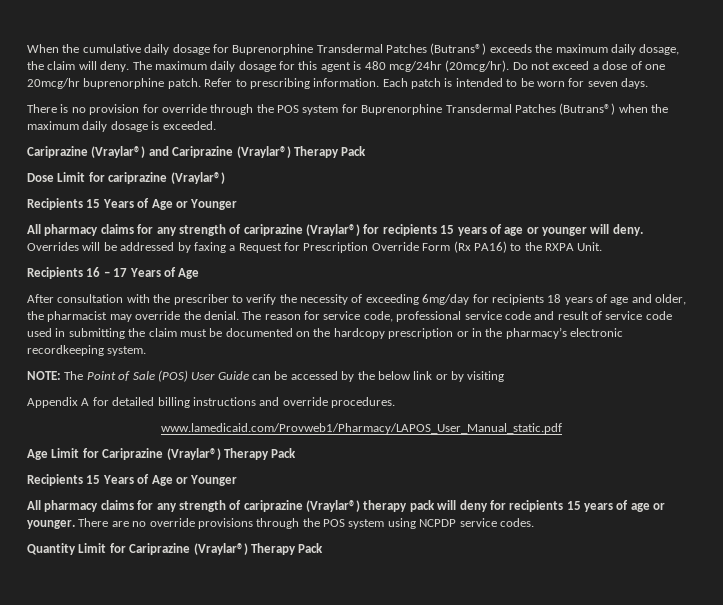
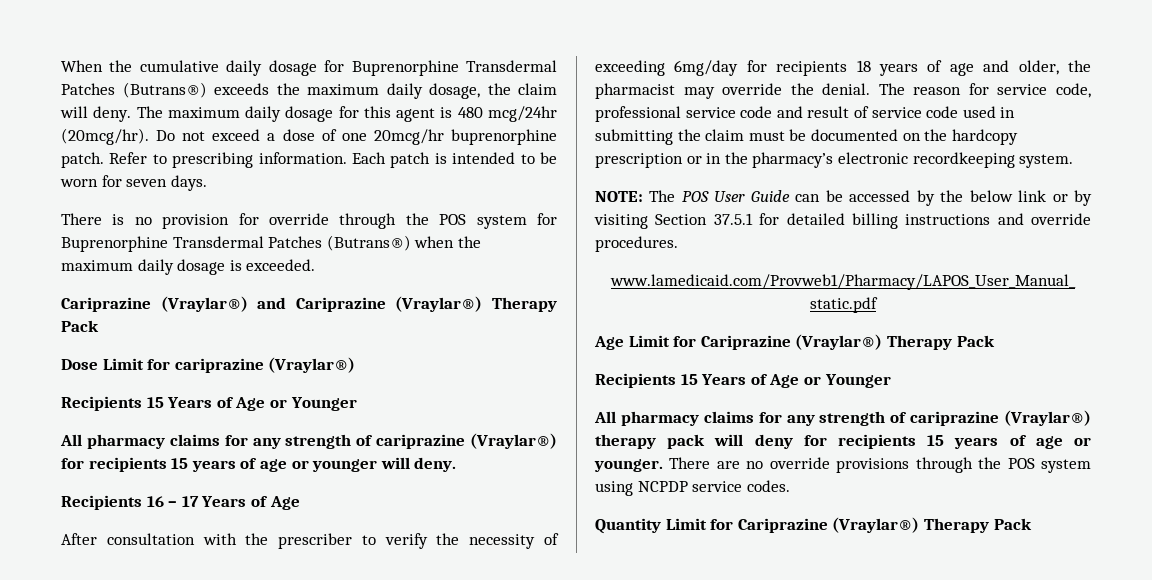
- Overrides will be addressed by faxing a Request for Prescription Override Form (Rx PA16) to the RXPA Unit.
- NOTE: The Point of Sale (POS) User Guide can be accessed by the below link or by visiting
- Appendix A for detailed billing instructions and override procedures.
+ NOTE: The POS User Guide can be accessed by the below link or by visiting Section 37.5.1 for detailed billing instructions and override procedures.

